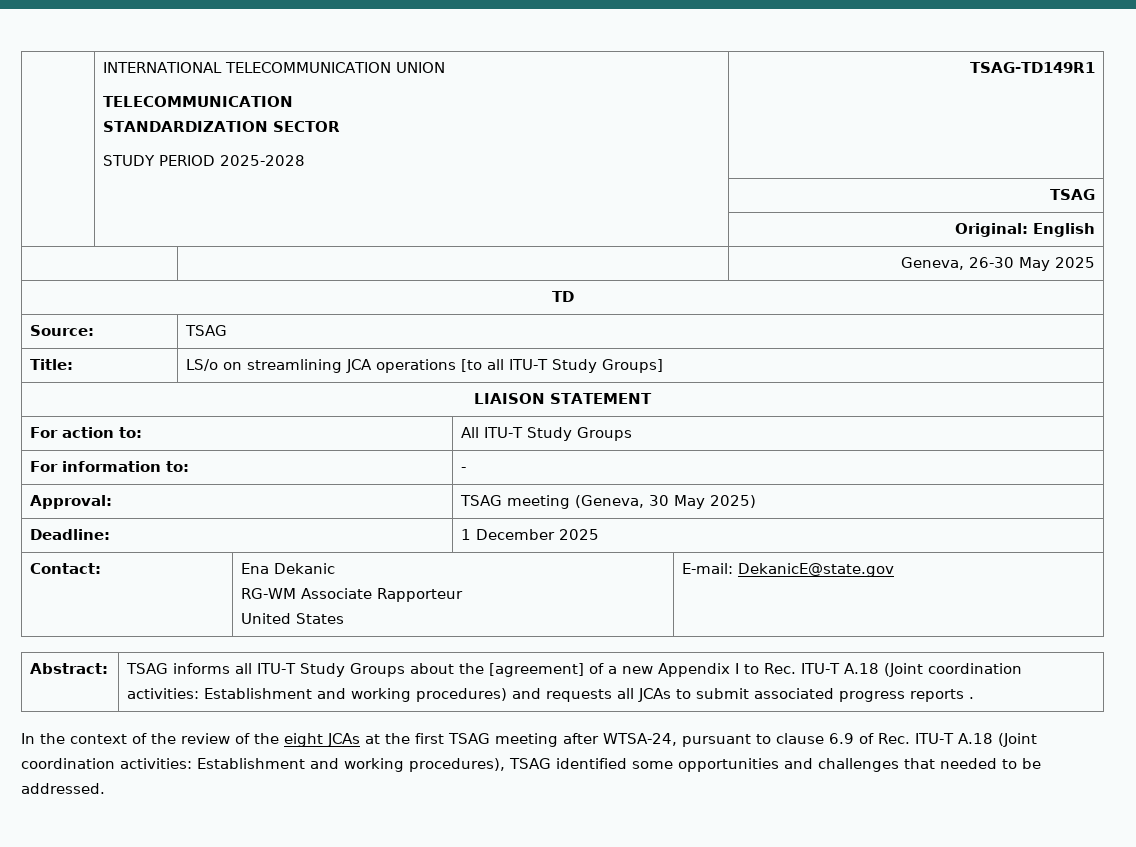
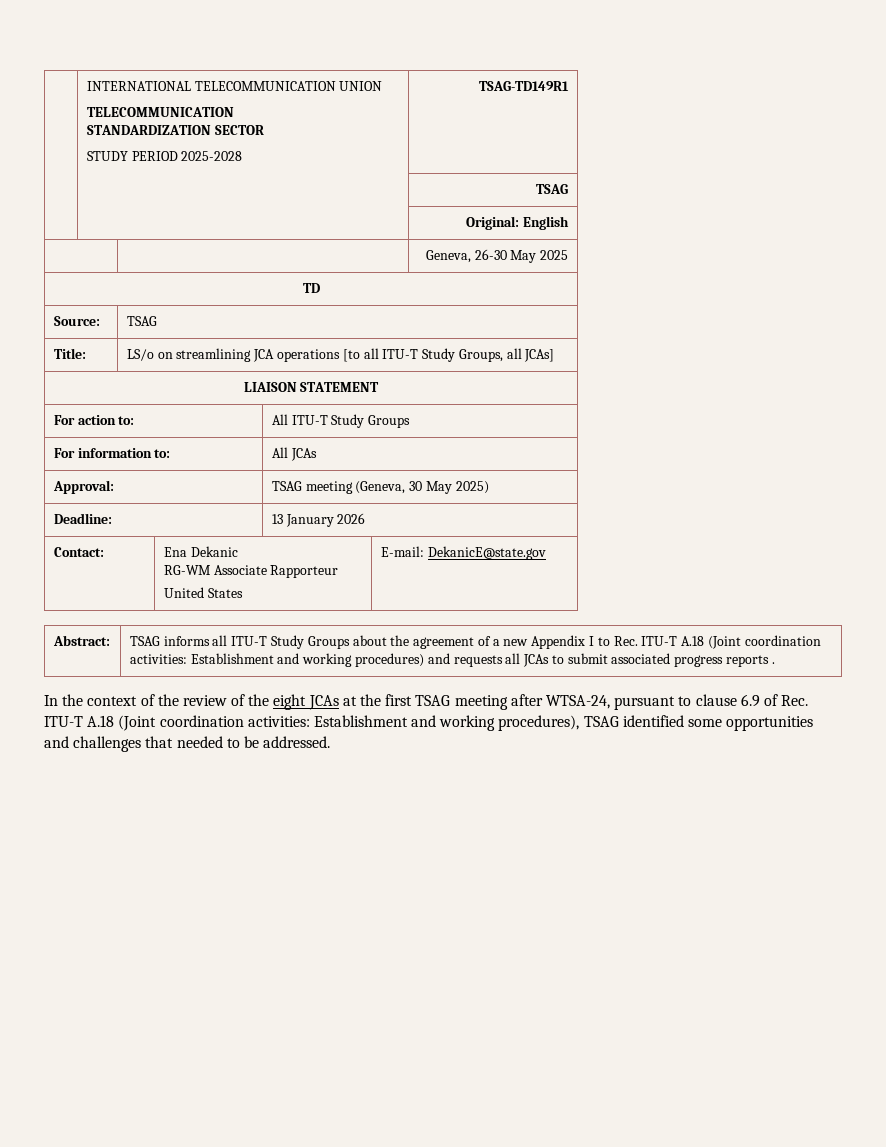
- Title: | LS/o on streamlining JCA operations [to all ITU-T Study Groups]
+ Title: | LS/o on streamlining JCA operations [to all ITU-T Study Groups, all JCAs]
- For information to: | -
+ For information to: | All JCAs
- Deadline: | 1 December 2025
+ Deadline: | 13 January 2026
- Abstract: | TSAG informs all ITU-T Study Groups about the [agreement] of a new Appendix I to Rec. ITU-T A.18 (Joint coordination activities: Establishment and working procedures) and requests all JCAs to submit associated progress reports .
+ Abstract: | TSAG informs all ITU-T Study Groups about the agreement of a new Appendix I to Rec. ITU-T A.18 (Joint coordination activities: Establishment and working procedures) and requests all JCAs to submit associated progress reports .

